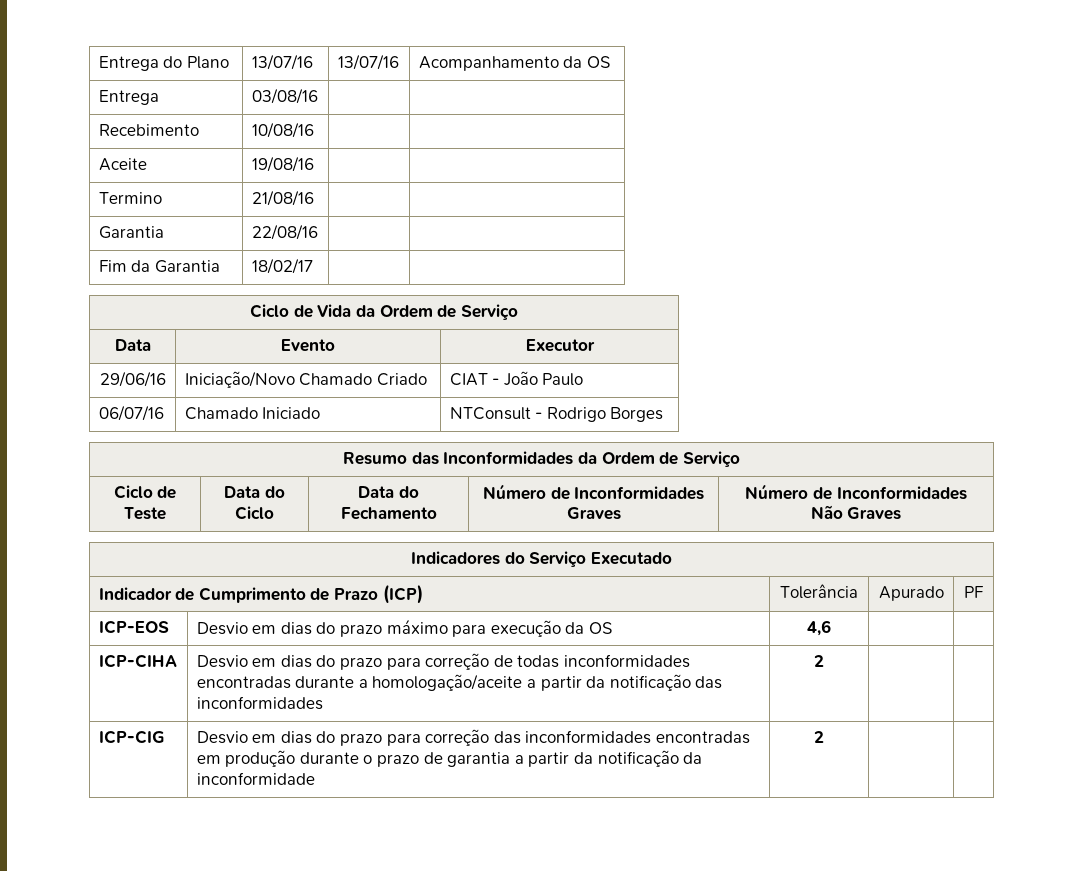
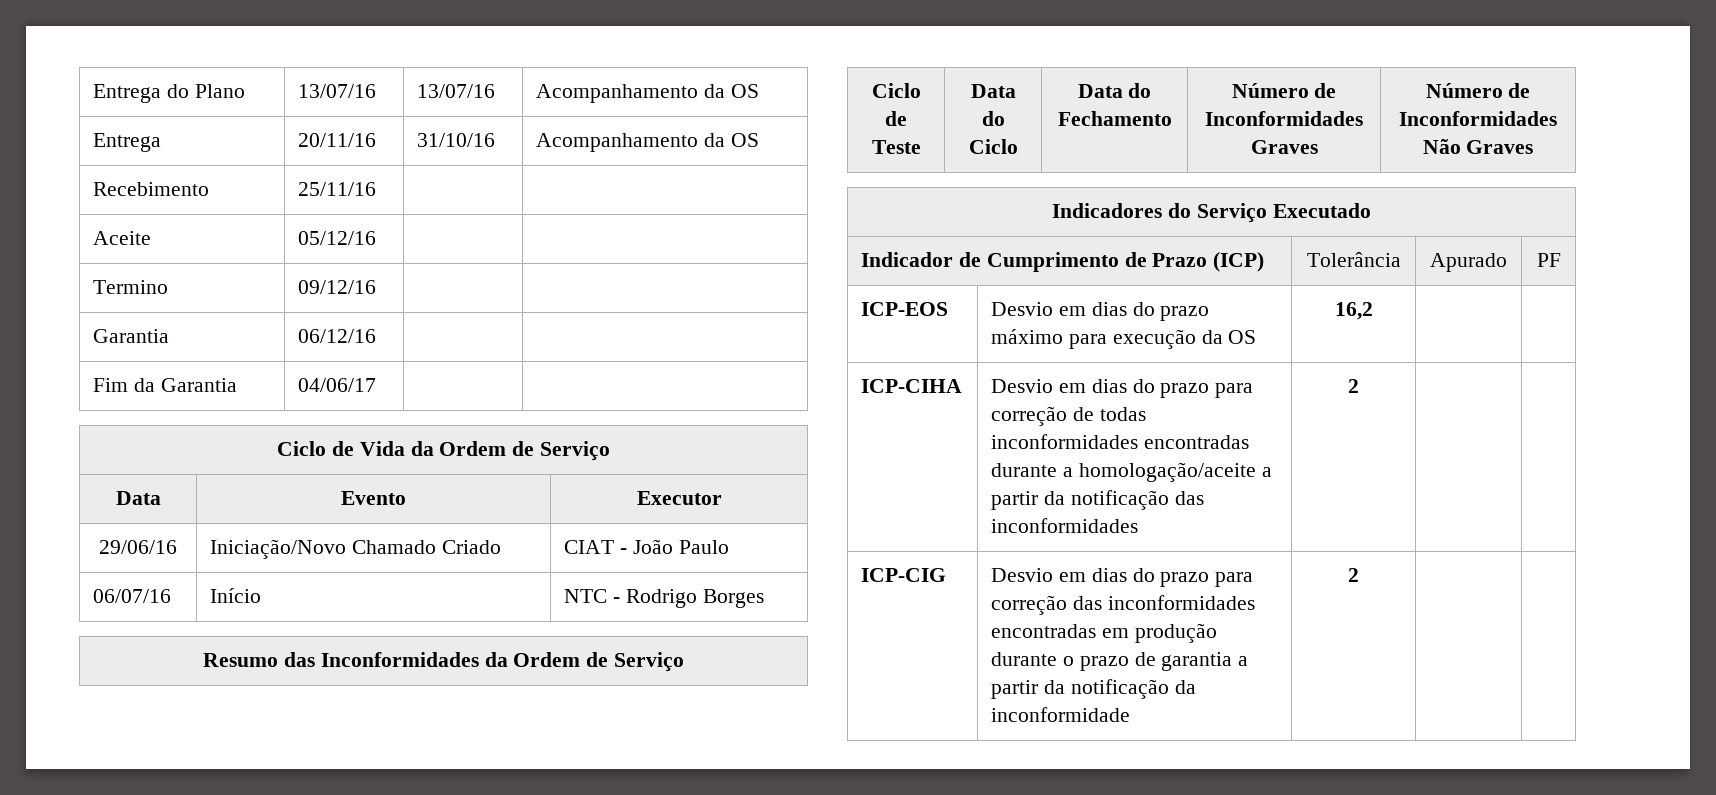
- Entrega | 03/08/16 | |
+ Entrega | 20/11/16 | 31/10/16 | Acompanhamento da OS
- Recebimento | 10/08/16 | |
+ Recebimento | 25/11/16 | |
- Aceite | 19/08/16 | |
+ Aceite | 05/12/16 | |
- Termino | 21/08/16 | |
- Garantia | 22/08/16 | |
+ Termino | 09/12/16 | |
+ Garantia | 06/12/16 | |
- Fim da Garantia | 18/02/17 | |
+ Fim da Garantia | 04/06/17 | |
- 06/07/16 | Chamado Iniciado | NTConsult - Rodrigo Borges
+ 06/07/16 | Início | NTC - Rodrigo Borges
- ICP-EOS | Desvio em dias do prazo máximo para execução da OS | 4,6 | |
+ ICP-EOS | Desvio em dias do prazo máximo para execução da OS | 16,2 | |

